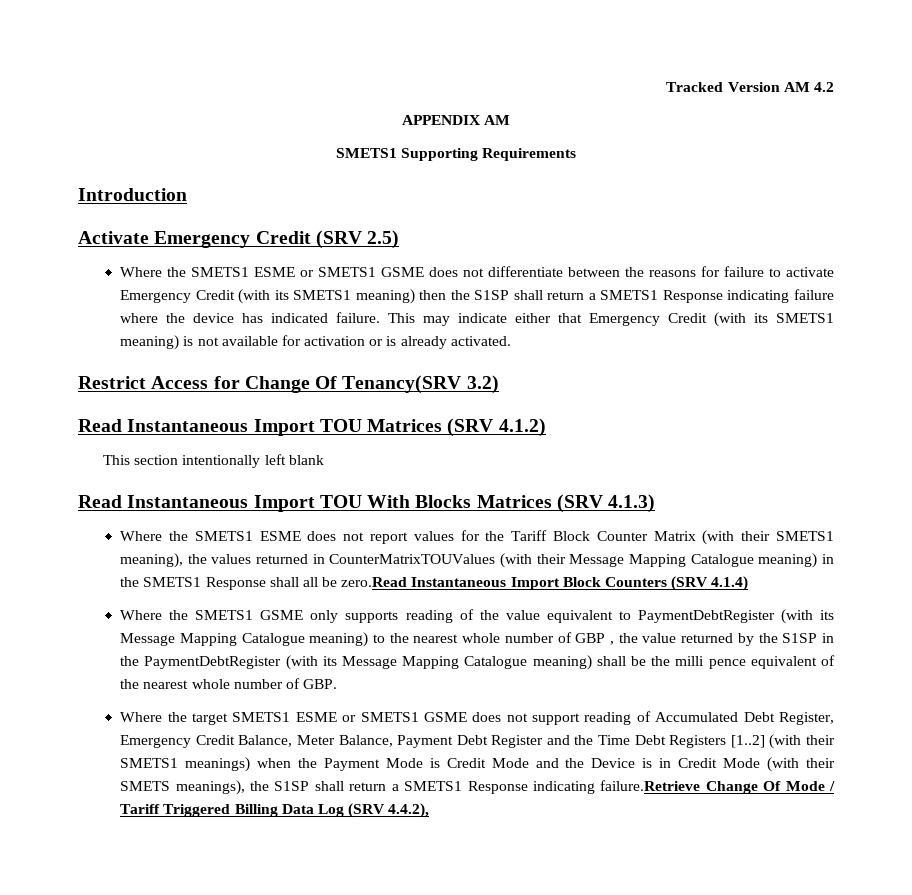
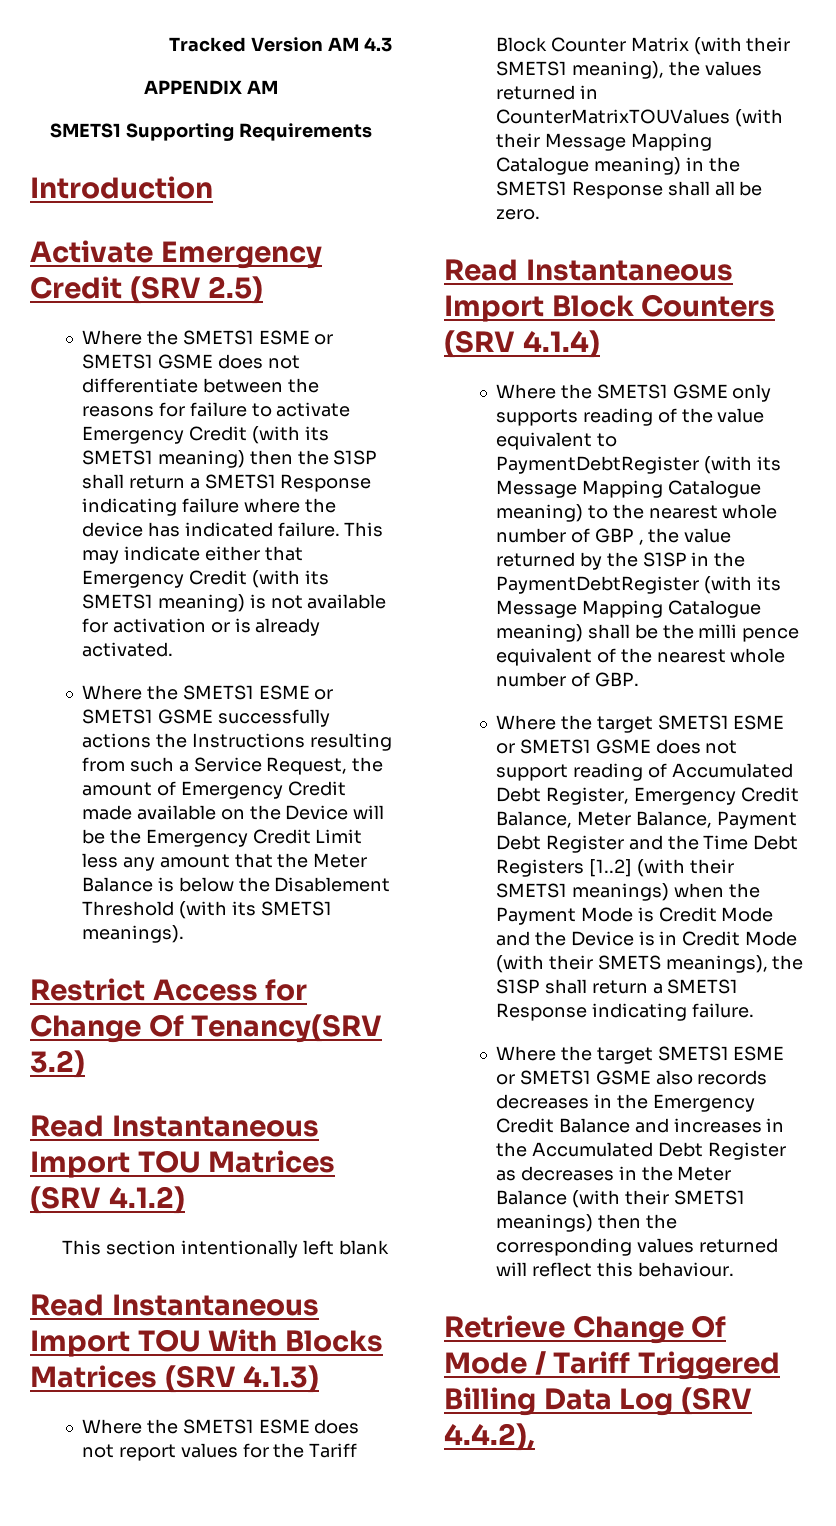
- Tracked Version AM 4.2
+ Tracked Version AM 4.3
+ Where the SMETS1 ESME or SMETS1 GSME successfully actions the Instructions resulting from such a Service Request, the amount of Emergency Credit made available on the Device will be the Emergency Credit Limit less any amount that the Meter Balance is below the Disablement Threshold (with its SMETS1 meanings).
- Where the SMETS1 ESME does not report values for the Tariff Block Counter Matrix (with their SMETS1 meaning), the values returned in CounterMatrixTOUValues (with their Message Mapping Catalogue meaning) in the SMETS1 Response shall all be zero.Read Instantaneous Import Block Counters (SRV 4.1.4)
+ Where the SMETS1 ESME does not report values for the Tariff Block Counter Matrix (with their SMETS1 meaning), the values returned in CounterMatrixTOUValues (with their Message Mapping Catalogue meaning) in the SMETS1 Response shall all be zero.
+ Read Instantaneous Import Block Counters (SRV 4.1.4)
- Where the target SMETS1 ESME or SMETS1 GSME does not support reading of Accumulated Debt Register, Emergency Credit Balance, Meter Balance, Payment Debt Register and the Time Debt Registers [1..2] (with their SMETS1 meanings) when the Payment Mode is Credit Mode and the Device is in Credit Mode (with their SMETS meanings), the S1SP shall return a SMETS1 Response indicating failure.Retrieve Change Of Mode / Tariff Triggered Billing Data Log (SRV 4.4.2),
+ Where the target SMETS1 ESME or SMETS1 GSME does not support reading of Accumulated Debt Register, Emergency Credit Balance, Meter Balance, Payment Debt Register and the Time Debt Registers [1..2] (with their SMETS1 meanings) when the Payment Mode is Credit Mode and the Device is in Credit Mode (with their SMETS meanings), the S1SP shall return a SMETS1 Response indicating failure.
+ Where the target SMETS1 ESME or SMETS1 GSME also records decreases in the Emergency Credit Balance and increases in the Accumulated Debt Register as decreases in the Meter Balance (with their SMETS1 meanings) then the corresponding values returned will reflect this behaviour.
+ Retrieve Change Of Mode / Tariff Triggered Billing Data Log (SRV 4.4.2),

